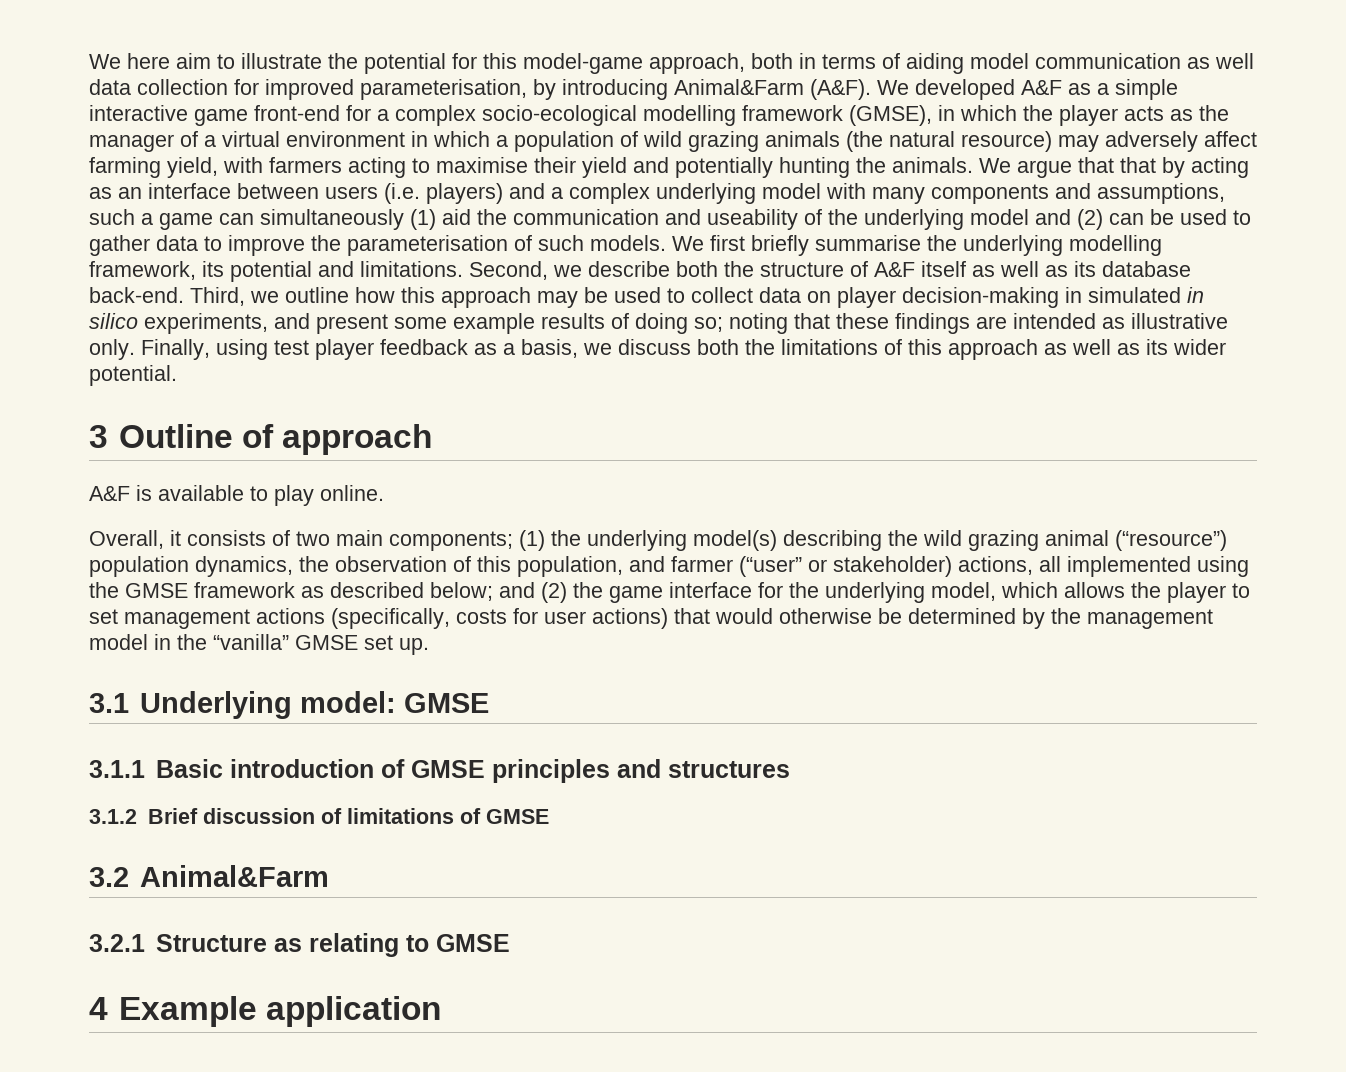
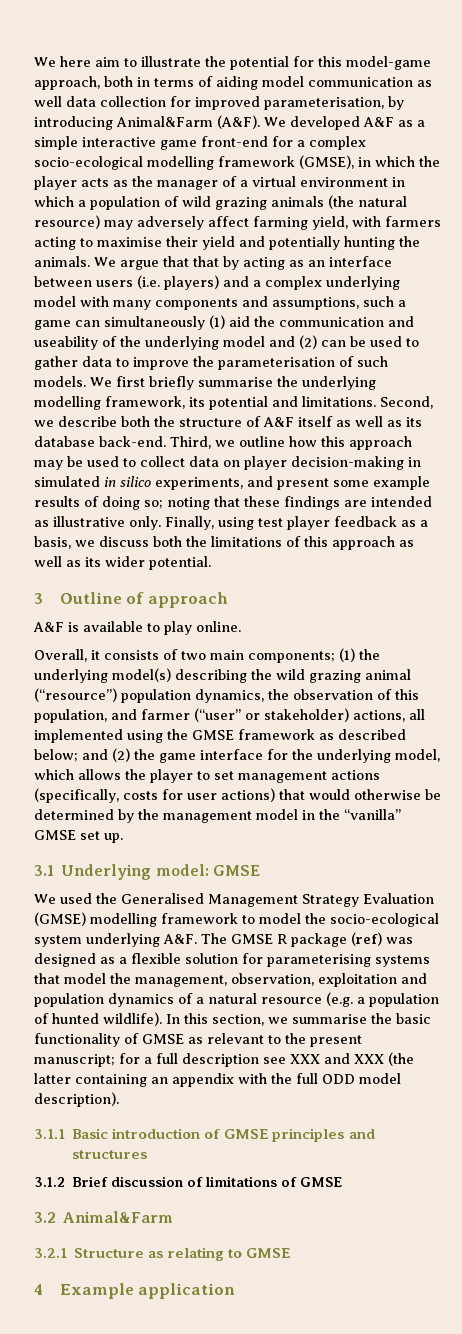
+ We used the Generalised Management Strategy Evaluation (GMSE) modelling framework to model the socio-ecological system underlying A&F. The GMSE R package (ref) was designed as a flexible solution for parameterising systems that model the management, observation, exploitation and population dynamics of a natural resource (e.g. a population of hunted wildlife). In this section, we summarise the basic functionality of GMSE as relevant to the present manuscript; for a full description see XXX and XXX (the latter containing an appendix with the full ODD model description).

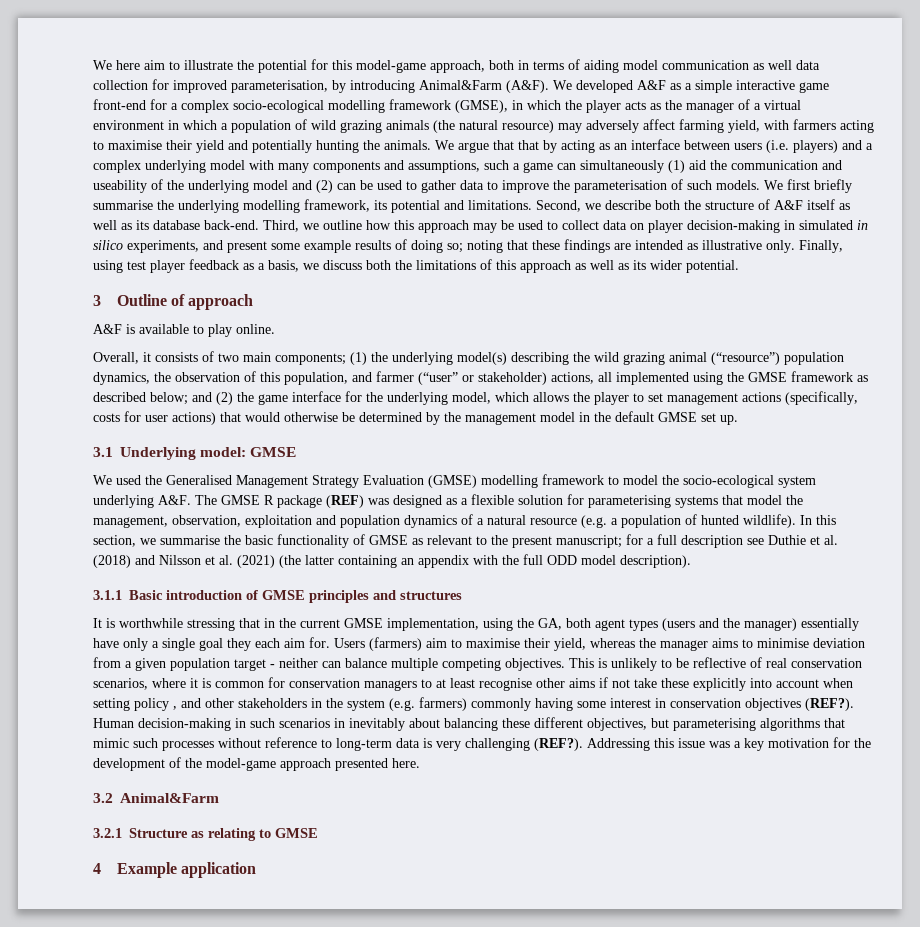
- and (2) the game interface for the underlying model, which allows the player to set management actions (specifically, costs for user actions) that would otherwise be determined by the management model in the “vanilla” GMSE set up.
+ and (2) the game interface for the underlying model, which allows the player to set management actions (specifically, costs for user actions) that would otherwise be determined by the management model in the default GMSE set up.
- We used the Generalised Management Strategy Evaluation (GMSE) modelling framework to model the socio-ecological system underlying A&F. The GMSE R package (ref) was designed as a flexible solution for parameterising systems that model the management, observation, exploitation and population dynamics of a natural resource (e.g. a population of hunted wildlife).
+ We used the Generalised Management Strategy Evaluation (GMSE) modelling framework to model the socio-ecological system underlying A&F. The GMSE R package (REF) was designed as a flexible solution for parameterising systems that model the management, observation, exploitation and population dynamics of a natural resource (e.g. a population of hunted wildlife).
- In this section, we summarise the basic functionality of GMSE as relevant to the present manuscript; for a full description see XXX and XXX (the latter containing an appendix with the full ODD model description).
+ In this section, we summarise the basic functionality of GMSE as relevant to the present manuscript; for a full description see Duthie et al. (2018) and Nilsson et al. (2021) (the latter containing an appendix with the full ODD model description).
- 3.1.2 Brief discussion of limitations of GMSE
+ It is worthwhile stressing that in the current GMSE implementation, using the GA, both agent types (users and the manager) essentially have only a single goal they each aim for. Users (farmers) aim to maximise their yield, whereas the manager aims to minimise deviation from a given population target - neither can balance multiple competing objectives. This is unlikely to be reflective of real conservation scenarios, where it is common for conservation managers to at least recognise other aims if not take these explicitly into account when setting policy , and other stakeholders in the system (e.g. farmers) commonly having some interest in conservation objectives (REF?). Human decision-making in such scenarios in inevitably about balancing these different objectives, but parameterising algorithms that mimic such processes without reference to long-term data is very challenging (REF?). Addressing this issue was a key motivation for the development of the model-game approach presented here.

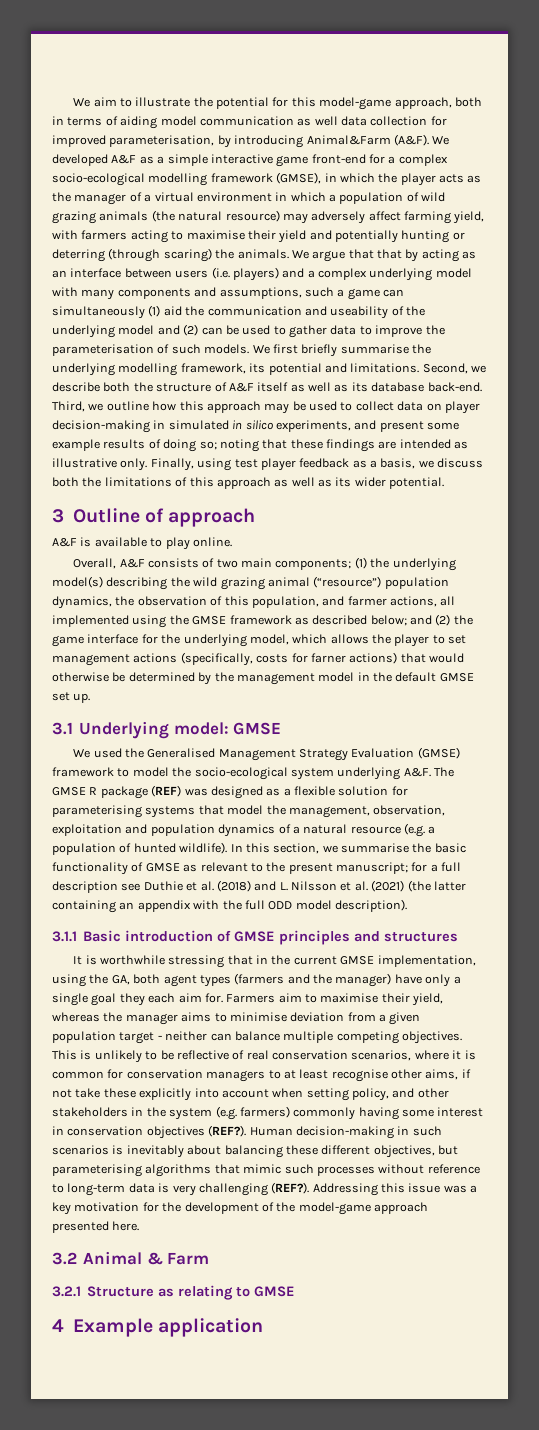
- We here aim to illustrate the potential for this model-game approach, both in terms of aiding model communication as well data collection for improved parameterisation, by introducing Animal&Farm (A&F).
+ We aim to illustrate the potential for this model-game approach, both in terms of aiding model communication as well data collection for improved parameterisation, by introducing Animal&Farm (A&F).
- We developed A&F as a simple interactive game front-end for a complex socio-ecological modelling framework (GMSE), in which the player acts as the manager of a virtual environment in which a population of wild grazing animals (the natural resource) may adversely affect farming yield, with farmers acting to maximise their yield and potentially hunting the animals.
+ We developed A&F as a simple interactive game front-end for a complex socio-ecological modelling framework (GMSE), in which the player acts as the manager of a virtual environment in which a population of wild grazing animals (the natural resource) may adversely affect farming yield, with farmers acting to maximise their yield and potentially hunting or deterring (through scaring) the animals.
- Overall, it consists of two main components;
+ Overall, A&F consists of two main components;
- (1) the underlying model(s) describing the wild grazing animal (“resource”) population dynamics, the observation of this population, and farmer (“user” or stakeholder) actions, all implemented using the GMSE framework as described below;
+ (1) the underlying model(s) describing the wild grazing animal (“resource”) population dynamics, the observation of this population, and farmer actions, all implemented using the GMSE framework as described below;
- and (2) the game interface for the underlying model, which allows the player to set management actions (specifically, costs for user actions) that would otherwise be determined by the management model in the default GMSE set up.
+ and (2) the game interface for the underlying model, which allows the player to set management actions (specifically, costs for farner actions) that would otherwise be determined by the management model in the default GMSE set up.
- We used the Generalised Management Strategy Evaluation (GMSE) modelling framework to model the socio-ecological system underlying A&F. The GMSE R package (REF) was designed as a flexible solution for parameterising systems that model the management, observation, exploitation and population dynamics of a natural resource (e.g. a population of hunted wildlife).
+ We used the Generalised Management Strategy Evaluation (GMSE) framework to model the socio-ecological system underlying A&F. The GMSE R package (REF) was designed as a flexible solution for parameterising systems that model the management, observation, exploitation and population dynamics of a natural resource (e.g. a population of hunted wildlife).
- In this section, we summarise the basic functionality of GMSE as relevant to the present manuscript; for a full description see Duthie et al. (2018) and Nilsson et al. (2021) (the latter containing an appendix with the full ODD model description).
+ In this section, we summarise the basic functionality of GMSE as relevant to the present manuscript; for a full description see Duthie et al. (2018) and L. Nilsson et al. (2021) (the latter containing an appendix with the full ODD model description).
- It is worthwhile stressing that in the current GMSE implementation, using the GA, both agent types (users and the manager) essentially have only a single goal they each aim for.
+ It is worthwhile stressing that in the current GMSE implementation, using the GA, both agent types (farmers and the manager) have only a single goal they each aim for.
- Users (farmers) aim to maximise their yield, whereas the manager aims to minimise deviation from a given population target - neither can balance multiple competing objectives.
+ Farmers aim to maximise their yield, whereas the manager aims to minimise deviation from a given population target - neither can balance multiple competing objectives.
- This is unlikely to be reflective of real conservation scenarios, where it is common for conservation managers to at least recognise other aims if not take these explicitly into account when setting policy , and other stakeholders in the system (e.g. farmers) commonly having some interest in conservation objectives (REF?).
+ This is unlikely to be reflective of real conservation scenarios, where it is common for conservation managers to at least recognise other aims, if not take these explicitly into account when setting policy, and other stakeholders in the system (e.g. farmers) commonly having some interest in conservation objectives (REF?).
- Human decision-making in such scenarios in inevitably about balancing these different objectives, but parameterising algorithms that mimic such processes without reference to long-term data is very challenging (REF?).
+ Human decision-making in such scenarios is inevitably about balancing these different objectives, but parameterising algorithms that mimic such processes without reference to long-term data is very challenging (REF?).
- 3.2 Animal&Farm
+ 3.2 Animal & Farm

